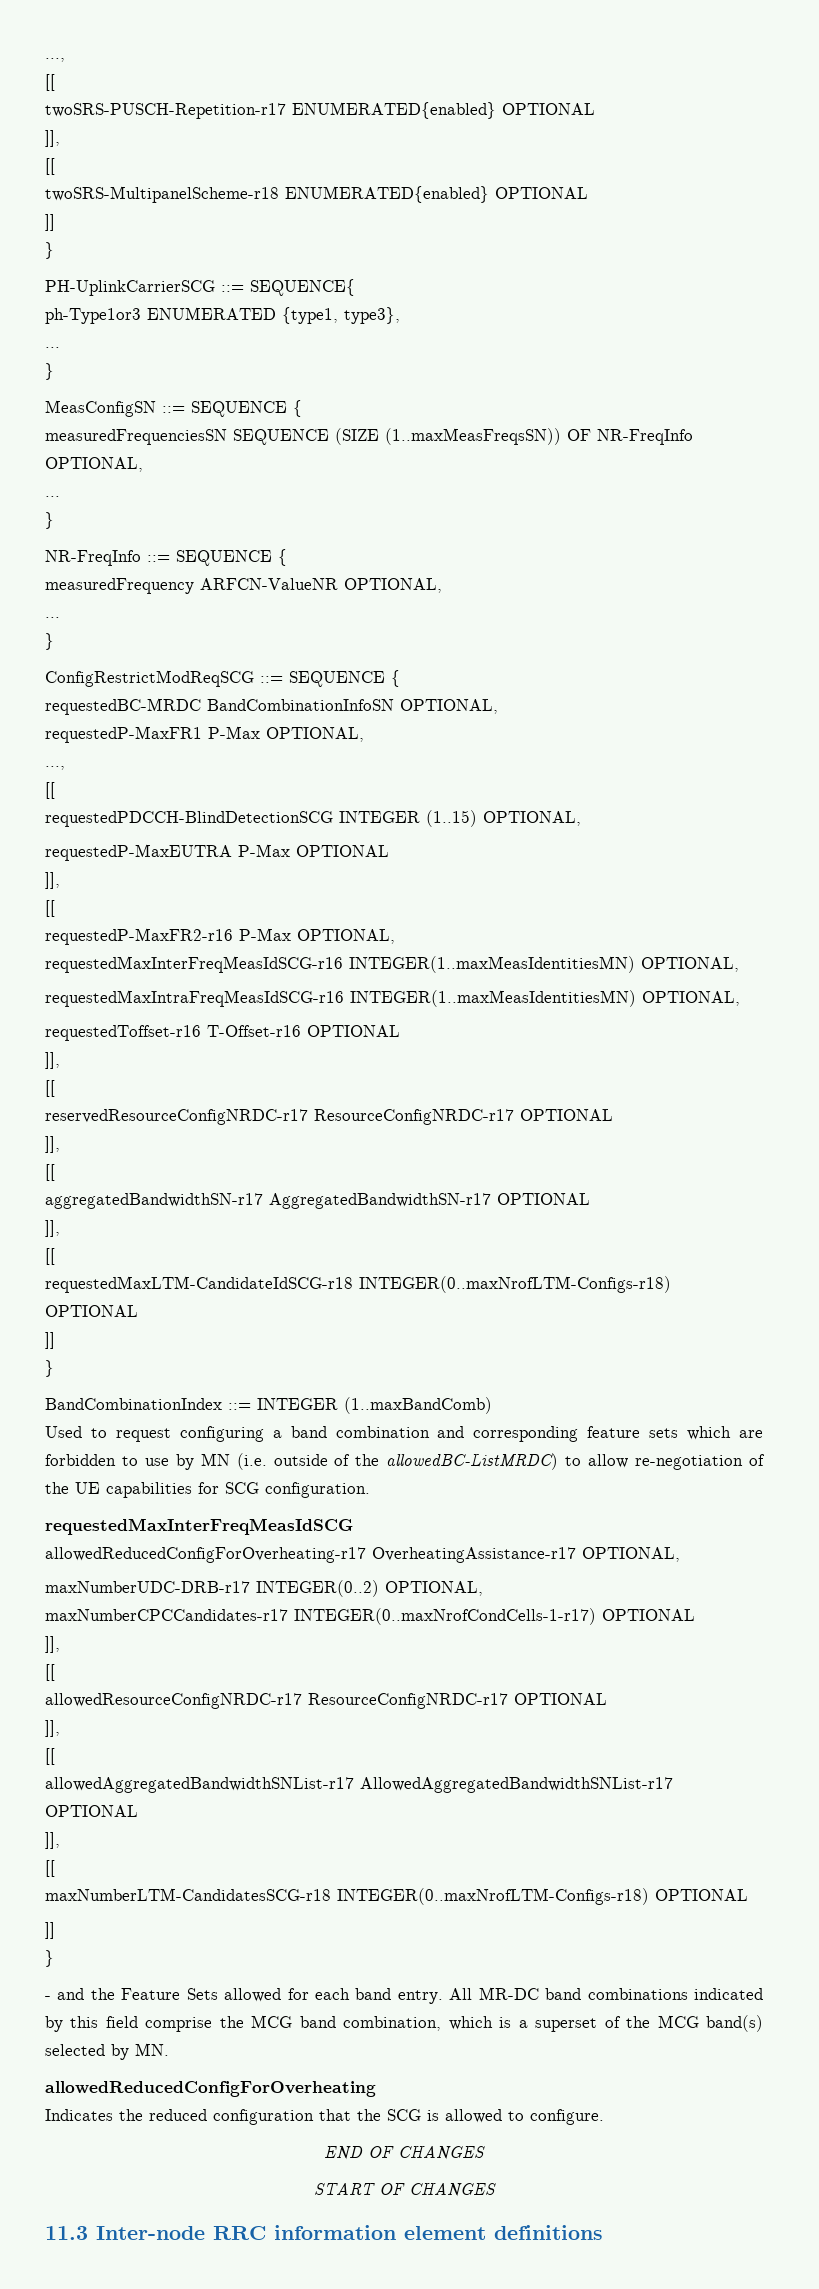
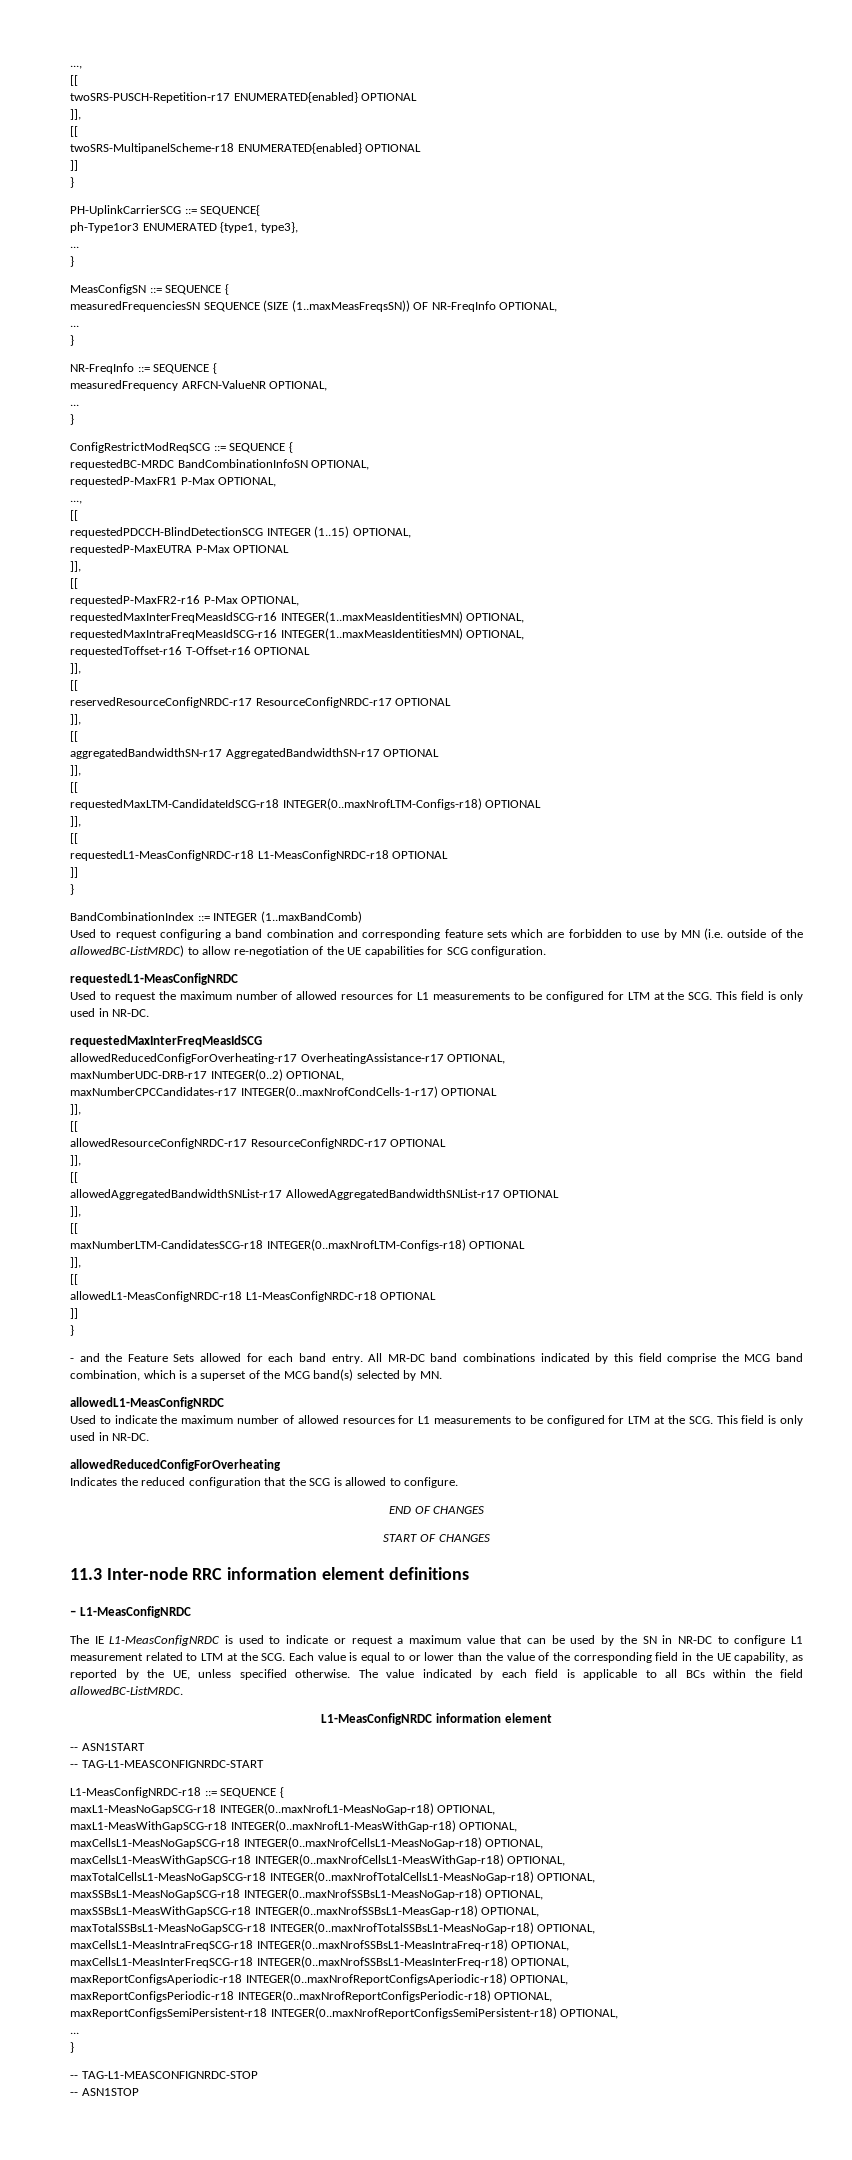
  requestedMaxLTM-CandidateIdSCG-r18 INTEGER(0..maxNrofLTM-Configs-r18) OPTIONAL
+ ]],
+ [[
+ requestedL1-MeasConfigNRDC-r18 L1-MeasConfigNRDC-r18 OPTIONAL
+ requestedL1-MeasConfigNRDC
+ Used to request the maximum number of allowed resources for L1 measurements to be configured for LTM at the SCG. This field is only used in NR-DC.
  maxNumberLTM-CandidatesSCG-r18 INTEGER(0..maxNrofLTM-Configs-r18) OPTIONAL
+ ]],
+ [[
+ allowedL1-MeasConfigNRDC-r18 L1-MeasConfigNRDC-r18 OPTIONAL
+ allowedL1-MeasConfigNRDC
+ Used to indicate the maximum number of allowed resources for L1 measurements to be configured for LTM at the SCG. This field is only used in NR-DC.
+ – L1-MeasConfigNRDC
+ The IE L1-MeasConfigNRDC is used to indicate or request a maximum value that can be used by the SN in NR-DC to configure L1 measurement related to LTM at the SCG. Each value is equal to or lower than the value of the corresponding field in the UE capability, as reported by the UE, unless specified otherwise. The value indicated by each field is applicable to all BCs within the field allowedBC-ListMRDC.
+ L1-MeasConfigNRDC information element
+ -- ASN1START
+ -- TAG-L1-MEASCONFIGNRDC-START
+ L1-MeasConfigNRDC-r18 ::= SEQUENCE {
+ maxL1-MeasNoGapSCG-r18 INTEGER(0..maxNrofL1-MeasNoGap-r18) OPTIONAL,
+ maxL1-MeasWithGapSCG-r18 INTEGER(0..maxNrofL1-MeasWithGap-r18) OPTIONAL,
+ maxCellsL1-MeasNoGapSCG-r18 INTEGER(0..maxNrofCellsL1-MeasNoGap-r18) OPTIONAL,
+ maxCellsL1-MeasWithGapSCG-r18 INTEGER(0..maxNrofCellsL1-MeasWithGap-r18) OPTIONAL,
+ maxTotalCellsL1-MeasNoGapSCG-r18 INTEGER(0..maxNrofTotalCellsL1-MeasNoGap-r18) OPTIONAL,
+ maxSSBsL1-MeasNoGapSCG-r18 INTEGER(0..maxNrofSSBsL1-MeasNoGap-r18) OPTIONAL,
+ maxSSBsL1-MeasWithGapSCG-r18 INTEGER(0..maxNrofSSBsL1-MeasGap-r18) OPTIONAL,
+ maxTotalSSBsL1-MeasNoGapSCG-r18 INTEGER(0..maxNrofTotalSSBsL1-MeasNoGap-r18) OPTIONAL,
+ maxCellsL1-MeasIntraFreqSCG-r18 INTEGER(0..maxNrofSSBsL1-MeasIntraFreq-r18) OPTIONAL,
+ maxCellsL1-MeasInterFreqSCG-r18 INTEGER(0..maxNrofSSBsL1-MeasInterFreq-r18) OPTIONAL,
+ maxReportConfigsAperiodic-r18 INTEGER(0..maxNrofReportConfigsAperiodic-r18) OPTIONAL,
+ maxReportConfigsPeriodic-r18 INTEGER(0..maxNrofReportConfigsPeriodic-r18) OPTIONAL,
+ maxReportConfigsSemiPersistent-r18 INTEGER(0..maxNrofReportConfigsSemiPersistent-r18) OPTIONAL,
+ ...
+ }
+ -- TAG-L1-MEASCONFIGNRDC-STOP
+ -- ASN1STOP

